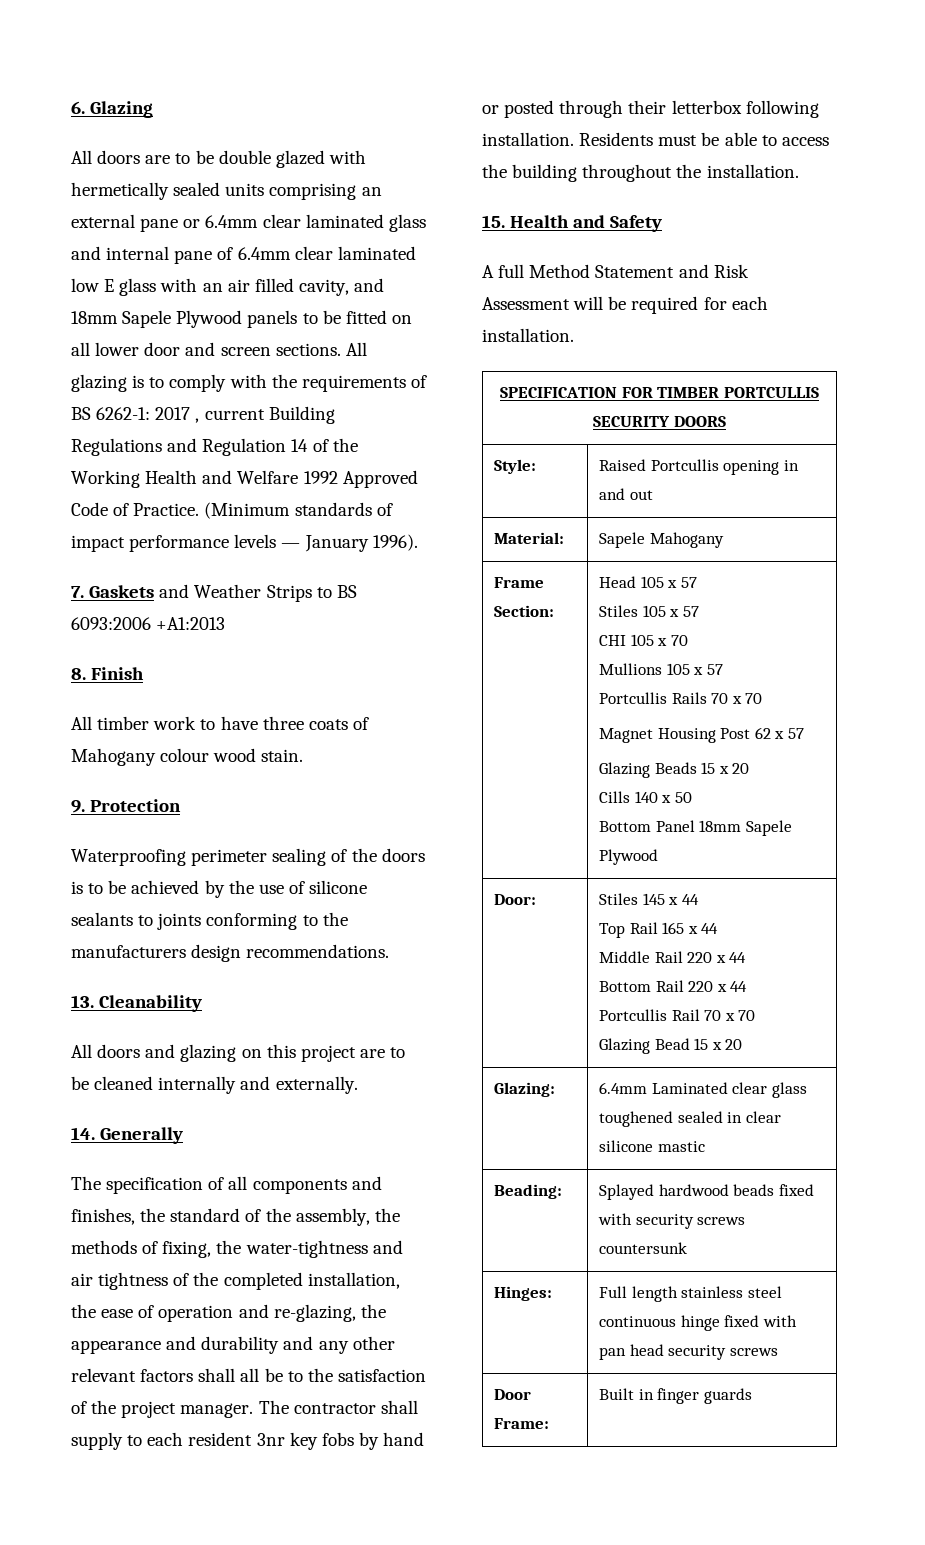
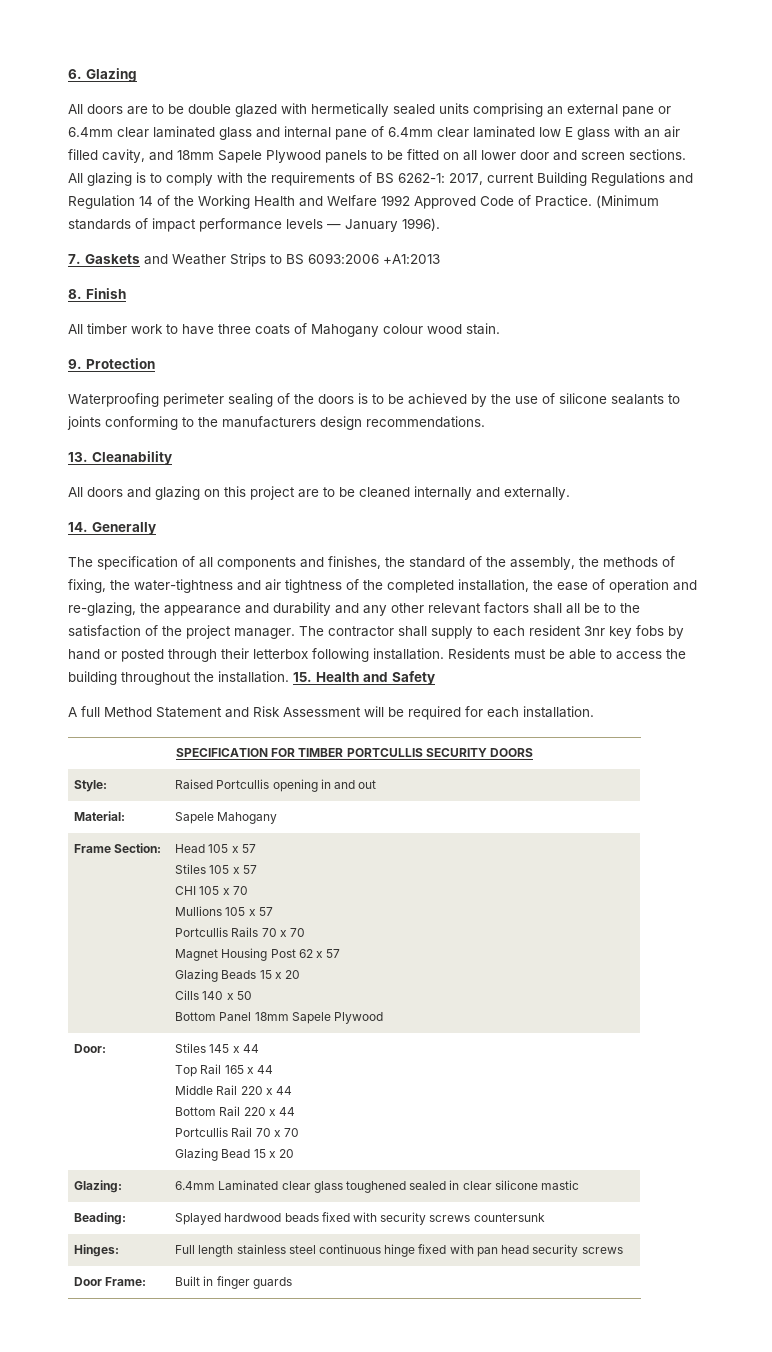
- All glazing is to comply with the requirements of BS 6262-1: 2017 , current Building Regulations and Regulation 14 of the Working Health and Welfare 1992 Approved Code of Practice.
+ All glazing is to comply with the requirements of BS 6262-1: 2017, current Building Regulations and Regulation 14 of the Working Health and Welfare 1992 Approved Code of Practice.
- Residents must be able to access the building throughout the installation.
- 15. Health and Safety
+ Residents must be able to access the building throughout the installation. 15. Health and Safety

